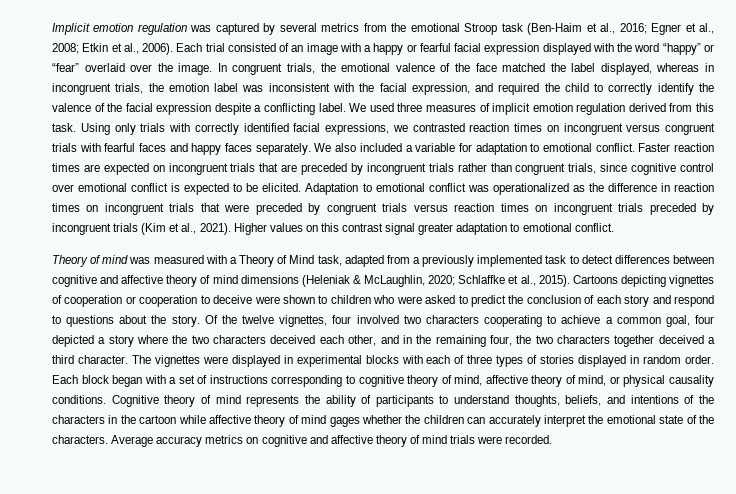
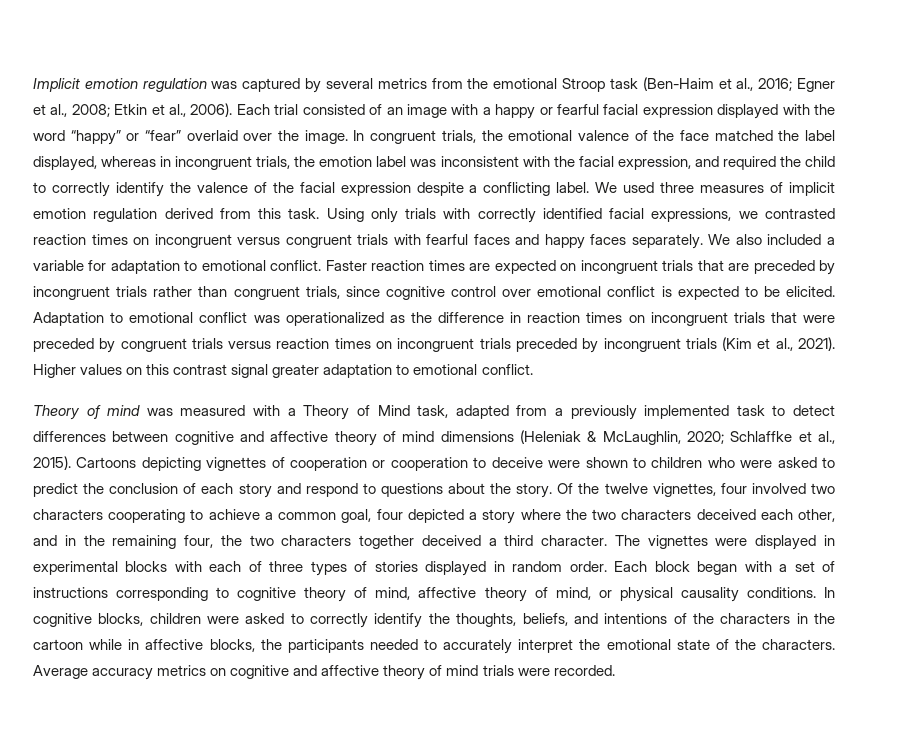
- Cognitive theory of mind represents the ability of participants to understand thoughts, beliefs, and intentions of the characters in the cartoon while affective theory of mind gages whether the children can accurately interpret the emotional state of the characters.
+ In cognitive blocks, children were asked to correctly identify the thoughts, beliefs, and intentions of the characters in the cartoon while in affective blocks, the participants needed to accurately interpret the emotional state of the characters.

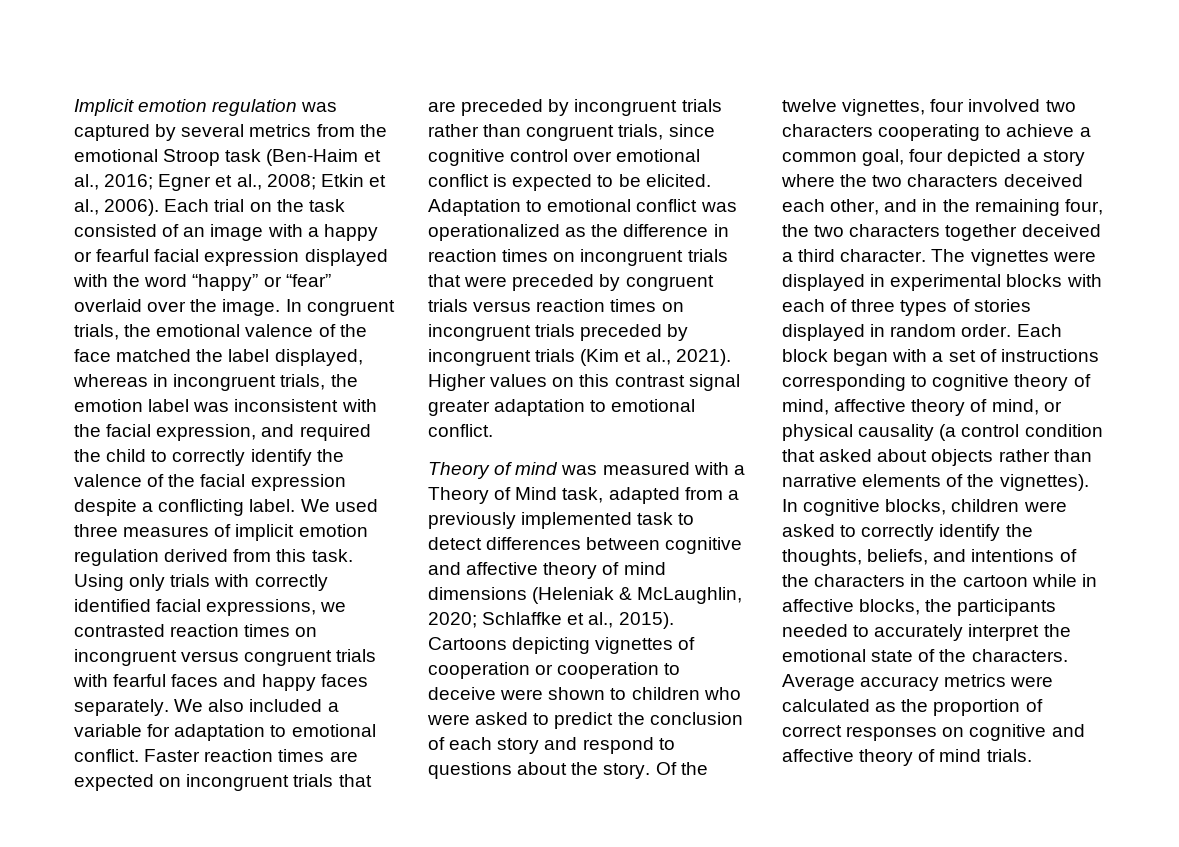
- Each trial consisted of an image with a happy or fearful facial expression displayed with the word “happy” or “fear” overlaid over the image.
+ Each trial on the task consisted of an image with a happy or fearful facial expression displayed with the word “happy” or “fear” overlaid over the image.
- Each block began with a set of instructions corresponding to cognitive theory of mind, affective theory of mind, or physical causality conditions.
+ Each block began with a set of instructions corresponding to cognitive theory of mind, affective theory of mind, or physical causality (a control condition that asked about objects rather than narrative elements of the vignettes).
- Average accuracy metrics on cognitive and affective theory of mind trials were recorded.
+ Average accuracy metrics were calculated as the proportion of correct responses on cognitive and affective theory of mind trials.

